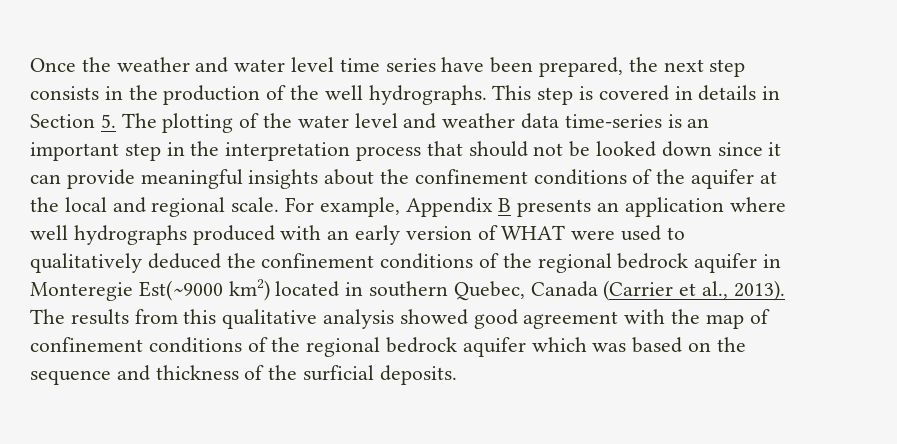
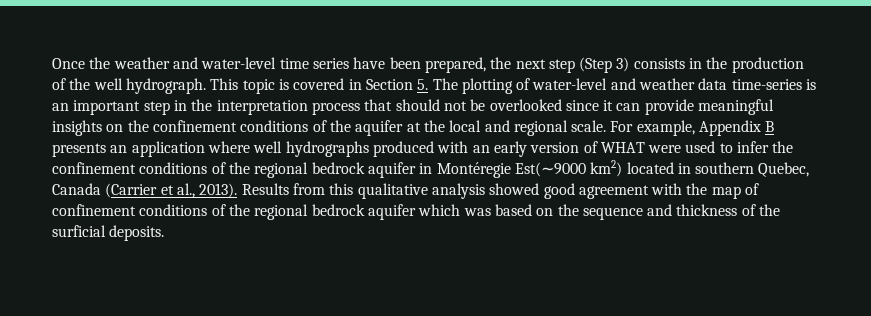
- Once the weather and water level time series have been prepared, the next step consists in the production of the well hydrographs. This step is covered in details in Section 5. The plotting of the water level and weather data time-series is an important step in the interpretation process that should not be looked down since it can provide meaningful insights about the confinement conditions of the aquifer at the local and regional scale.
+ Once the weather and water-level time series have been prepared, the next step (Step 3) consists in the production of the well hydrograph. This topic is covered in Section 5. The plotting of water-level and weather data time-series is an important step in the interpretation process that should not be overlooked since it can provide meaningful insights on the confinement conditions of the aquifer at the local and regional scale.
- For example, Appendix B presents an application where well hydrographs produced with an early version of WHAT were used to qualitatively deduced the confinement conditions of the regional bedrock aquifer in Monteregie Est(∼9000 km2) located in southern Quebec, Canada (Carrier et al., 2013).
+ For example, Appendix B presents an application where well hydrographs produced with an early version of WHAT were used to infer the confinement conditions of the regional bedrock aquifer in Montéregie Est(∼9000 km2) located in southern Quebec, Canada (Carrier et al., 2013).
- The results from this qualitative analysis showed good agreement with the map of confinement conditions of the regional bedrock aquifer which was based on the sequence and thickness of the surficial deposits.
+ Results from this qualitative analysis showed good agreement with the map of confinement conditions of the regional bedrock aquifer which was based on the sequence and thickness of the surficial deposits.

